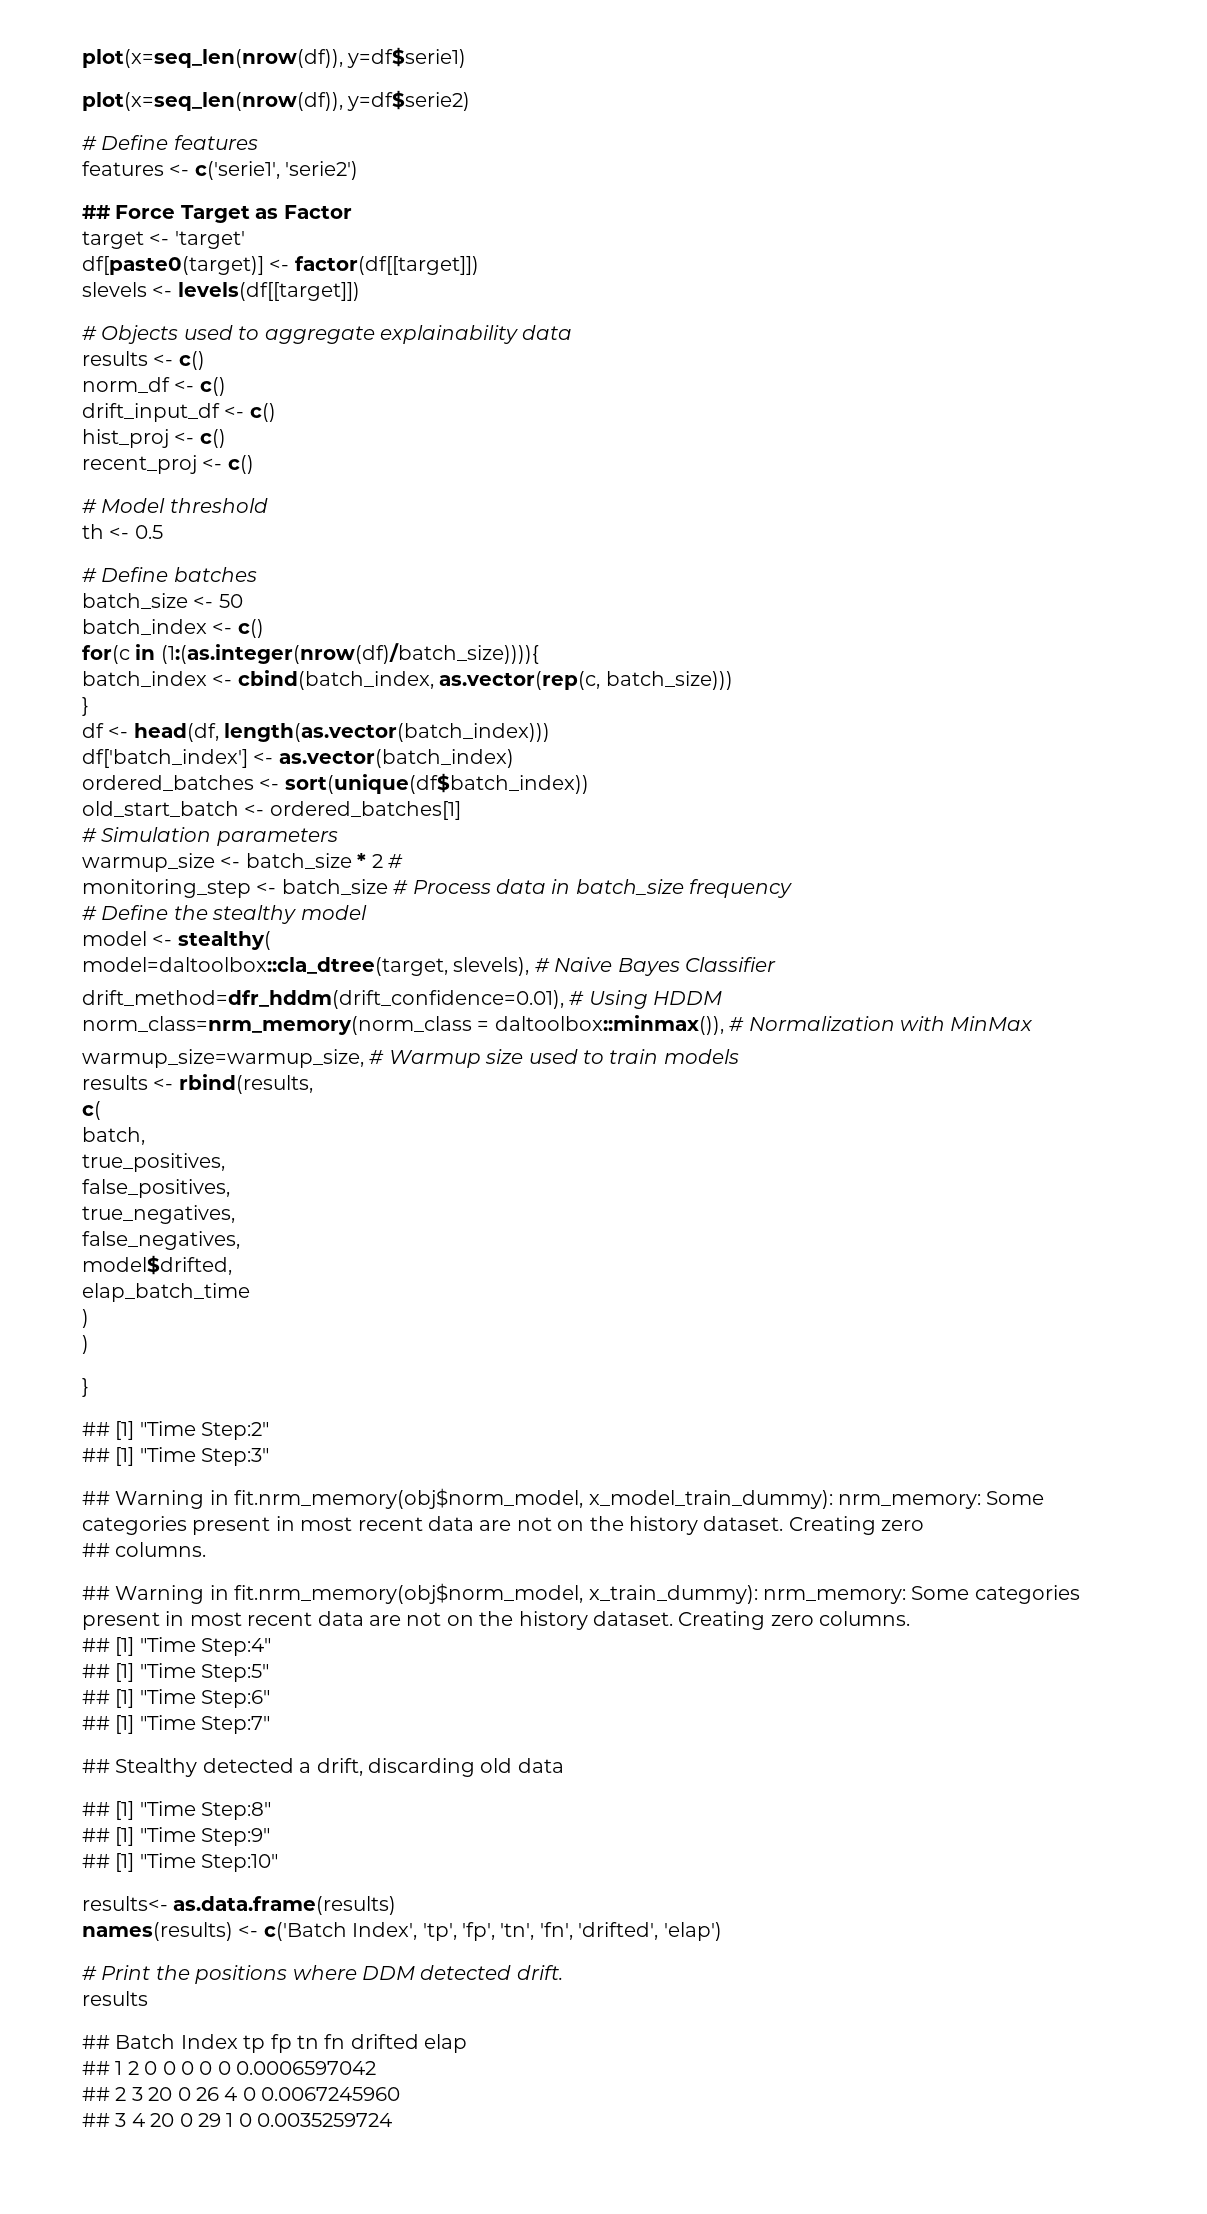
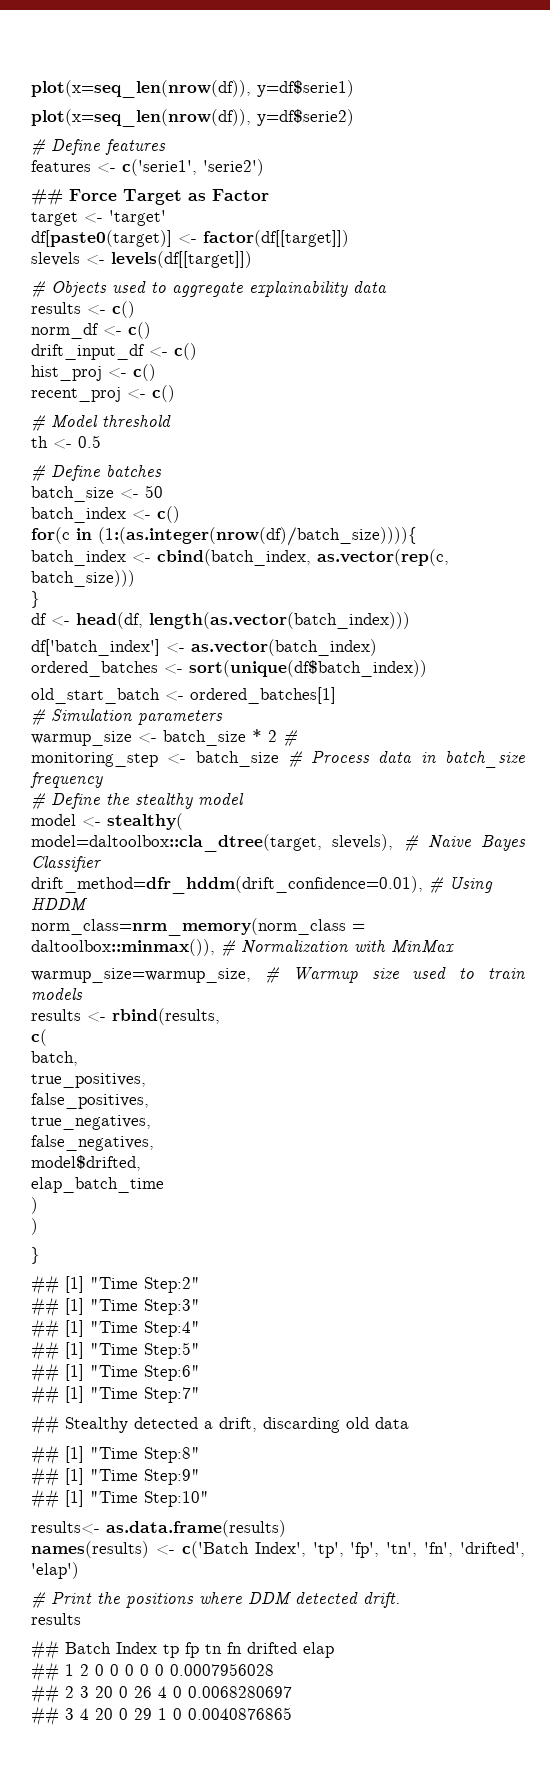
- ## Warning in fit.nrm_memory(obj$norm_model, x_model_train_dummy): nrm_memory: Some categories present in most recent data are not on the history dataset. Creating zero
- ## columns.
- ## Warning in fit.nrm_memory(obj$norm_model, x_train_dummy): nrm_memory: Some categories present in most recent data are not on the history dataset. Creating zero columns.
- ## 1 2 0 0 0 0 0 0.0006597042
+ ## 1 2 0 0 0 0 0 0.0007956028
- ## 2 3 20 0 26 4 0 0.0067245960
+ ## 2 3 20 0 26 4 0 0.0068280697
- ## 3 4 20 0 29 1 0 0.0035259724
+ ## 3 4 20 0 29 1 0 0.0040876865

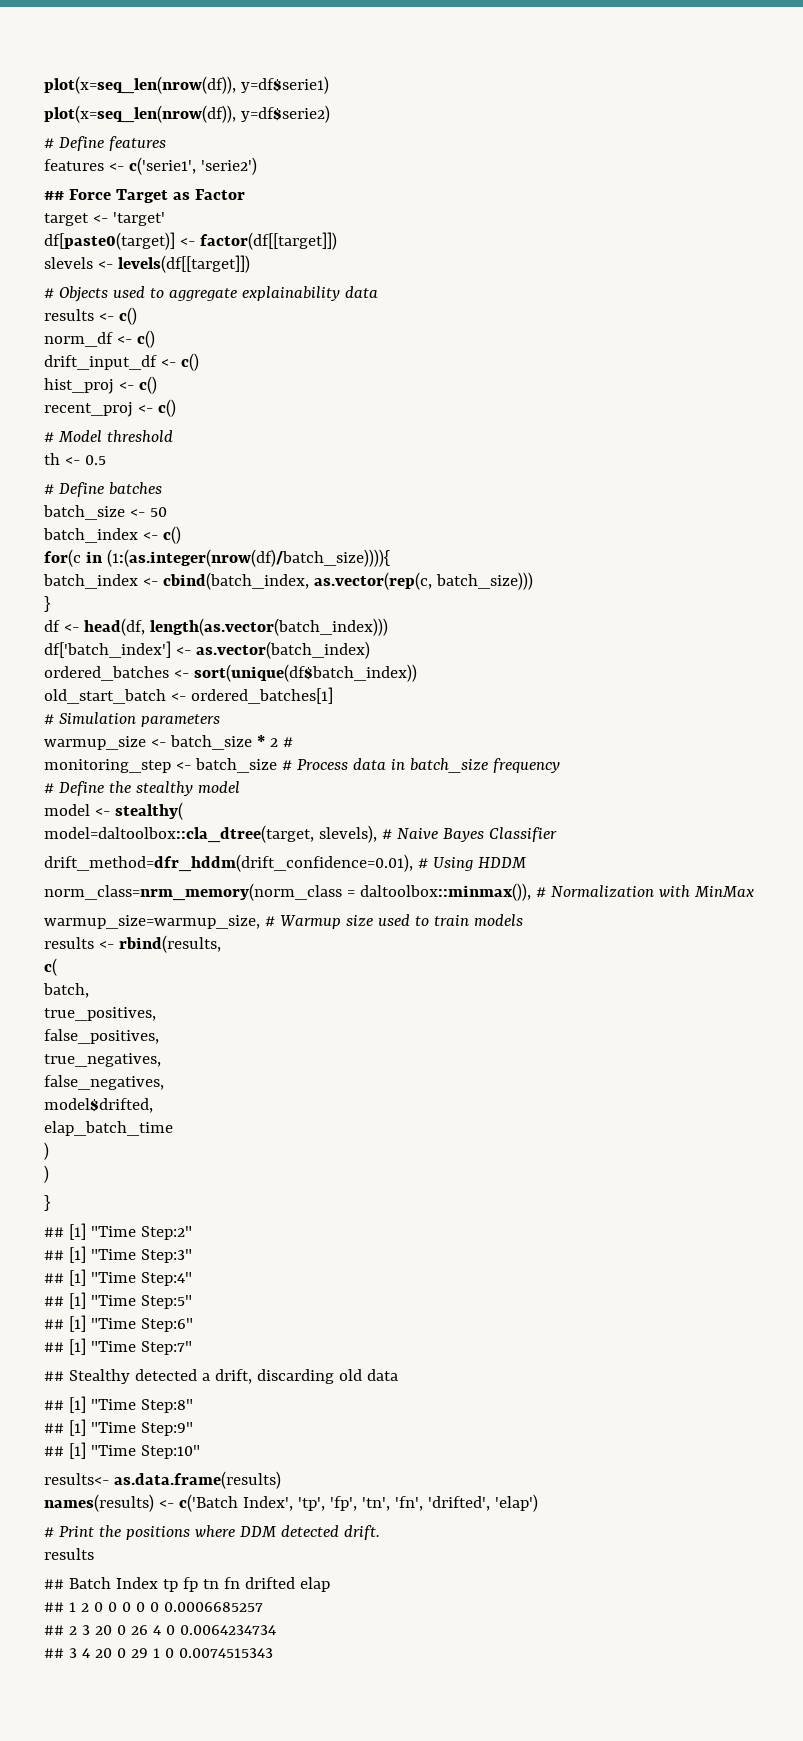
- ## 1 2 0 0 0 0 0 0.0007956028
+ ## 1 2 0 0 0 0 0 0.0006685257
- ## 2 3 20 0 26 4 0 0.0068280697
+ ## 2 3 20 0 26 4 0 0.0064234734
- ## 3 4 20 0 29 1 0 0.0040876865
+ ## 3 4 20 0 29 1 0 0.0074515343

